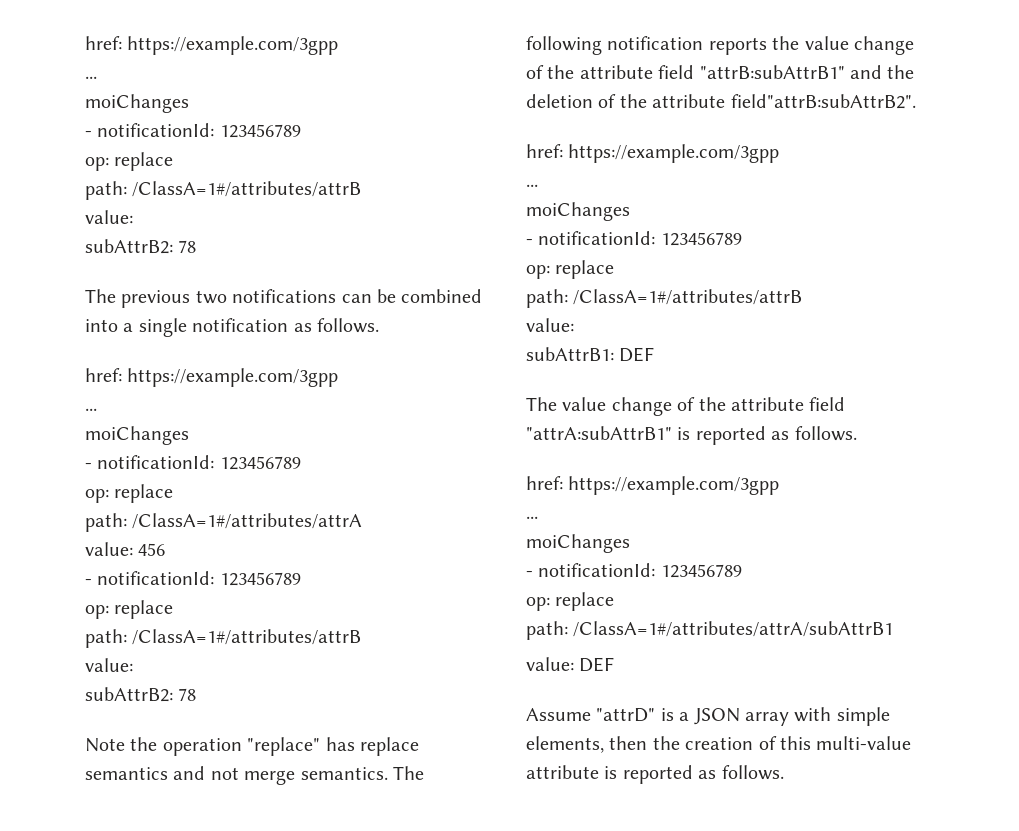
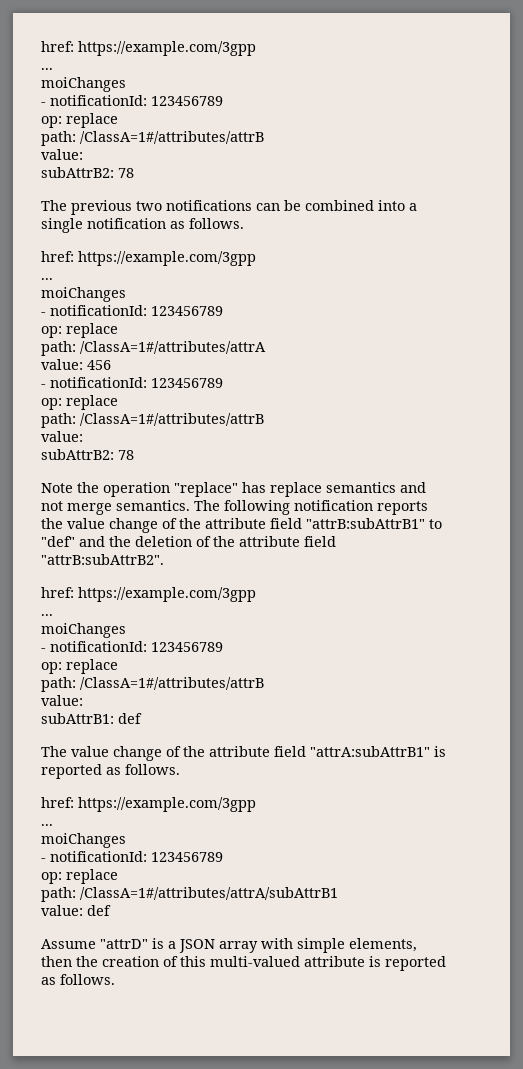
- The following notification reports the value change of the attribute field "attrB:subAttrB1" and the deletion of the attribute field"attrB:subAttrB2".
+ The following notification reports the value change of the attribute field "attrB:subAttrB1" to "def" and the deletion of the attribute field "attrB:subAttrB2".
- subAttrB1: DEF
+ subAttrB1: def
- value: DEF
+ value: def
- Assume "attrD" is a JSON array with simple elements, then the creation of this multi-value attribute is reported as follows.
+ Assume "attrD" is a JSON array with simple elements, then the creation of this multi-valued attribute is reported as follows.

